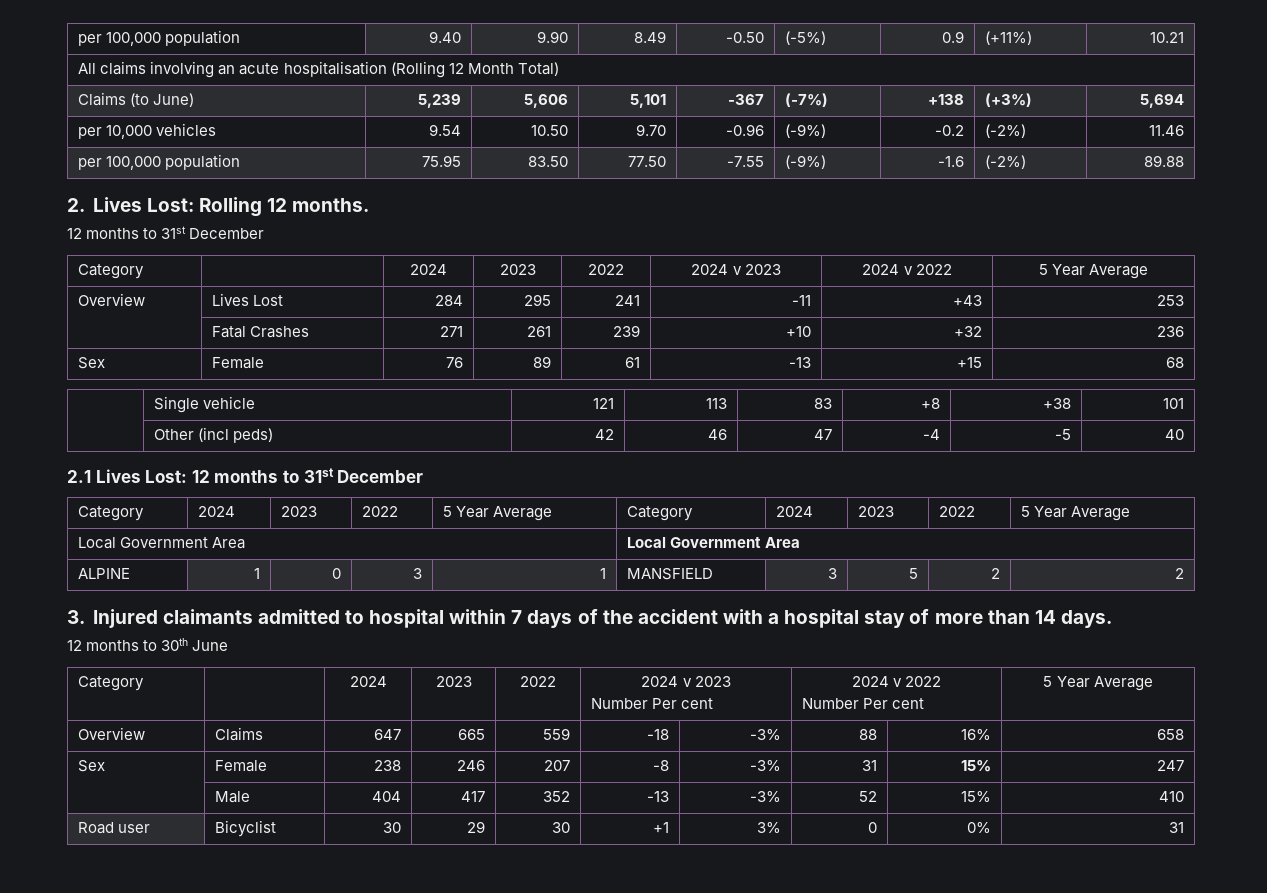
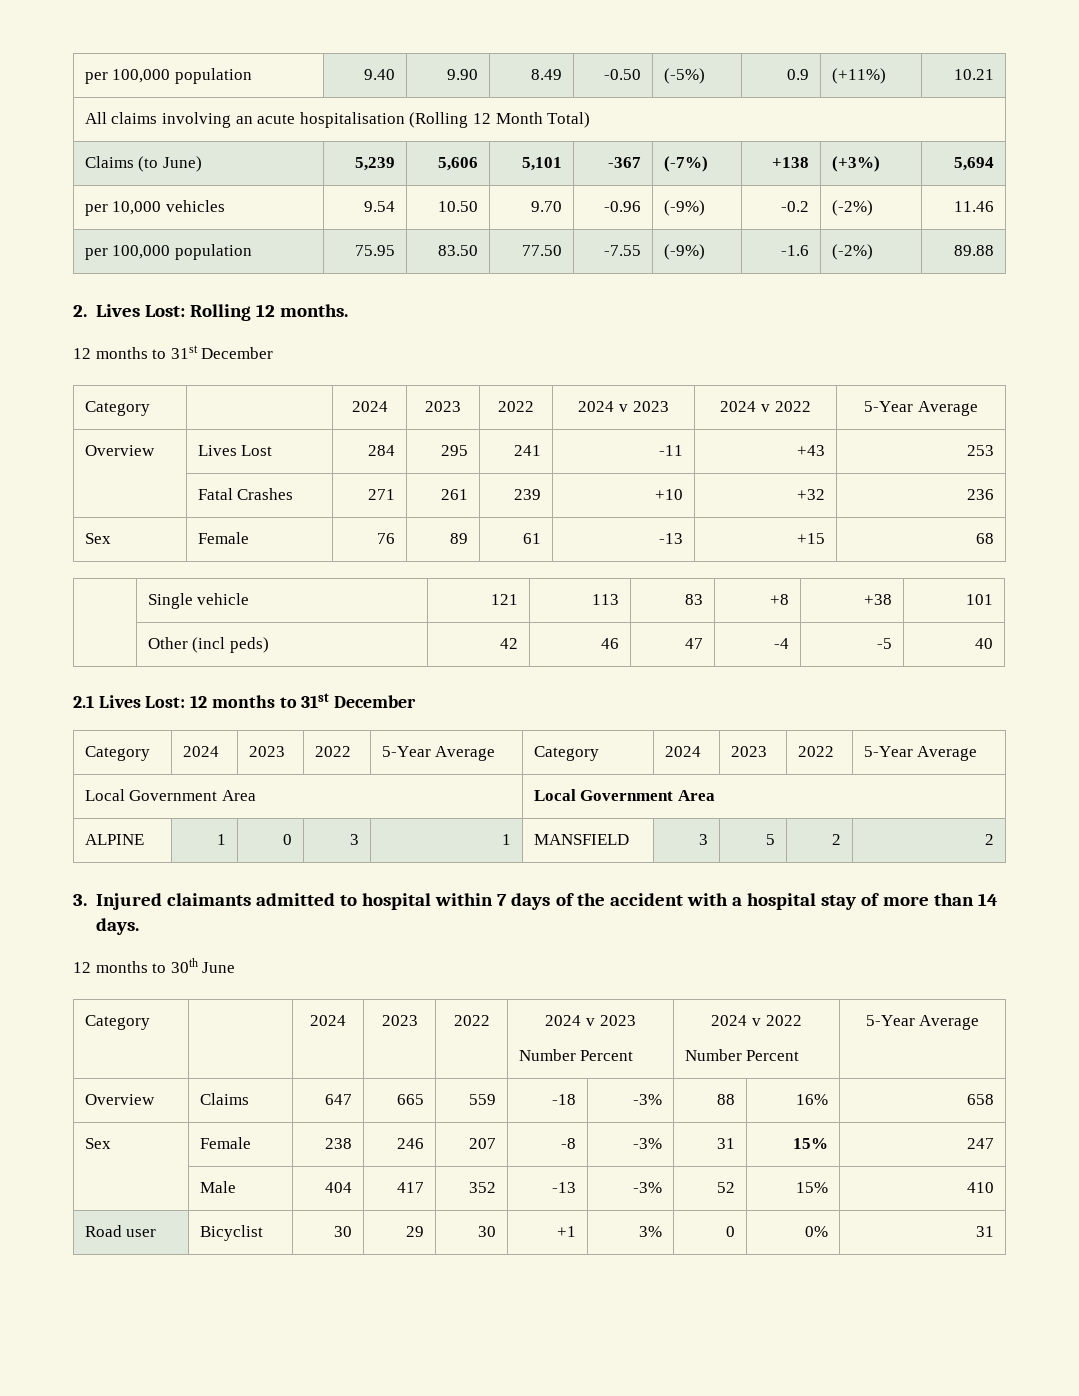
- Category | | 2024 | 2023 | 2022 | 2024 v 2023 | 2024 v 2022 | 5 Year Average
+ Category | | 2024 | 2023 | 2022 | 2024 v 2023 | 2024 v 2022 | 5-Year Average
- Category | 2024 | 2023 | 2022 | 5 Year Average | Category | 2024 | 2023 | 2022 | 5 Year Average
+ Category | 2024 | 2023 | 2022 | 5-Year Average | Category | 2024 | 2023 | 2022 | 5-Year Average
  12 months to 30th June
  Category | | 2024 | 2023 | 2022 | 2024 v 2023
- Number Per cent | 2024 v 2022
- Number Per cent | 5 Year Average
+ Number Percent | 2024 v 2022
+ Number Percent | 5-Year Average

